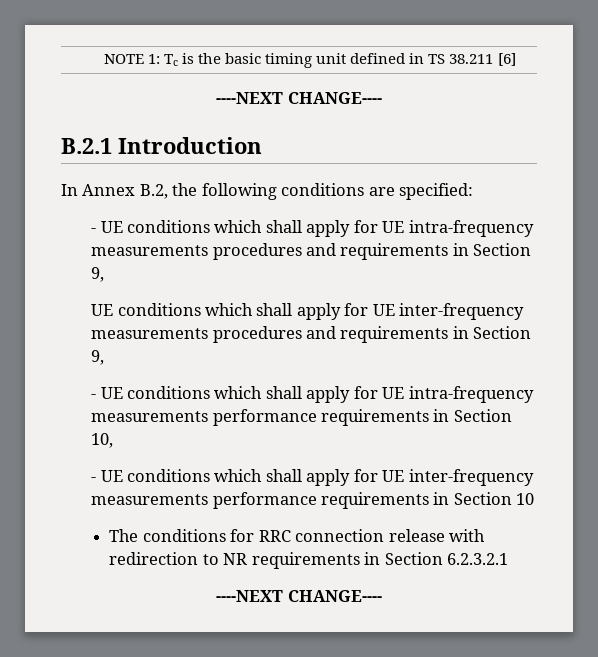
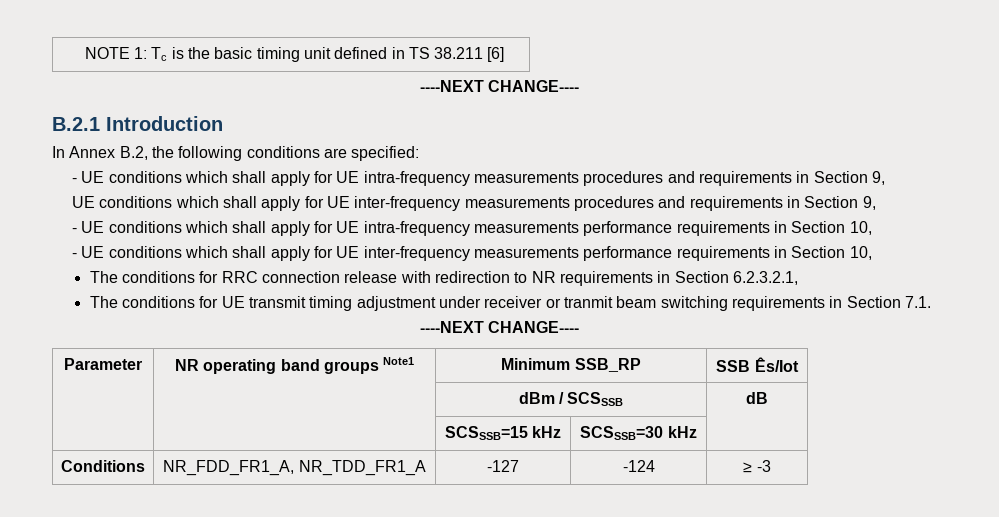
- - UE conditions which shall apply for UE inter-frequency measurements performance requirements in Section 10
+ - UE conditions which shall apply for UE inter-frequency measurements performance requirements in Section 10,
- The conditions for RRC connection release with redirection to NR requirements in Section 6.2.3.2.1
+ The conditions for RRC connection release with redirection to NR requirements in Section 6.2.3.2.1,
+ The conditions for UE transmit timing adjustment under receiver or tranmit beam switching requirements in Section 7.1.
  ----NEXT CHANGE----
+ Parameter | NR operating band groups Note1 | Minimum SSB_RP | SSB Ês/Iot
+ | | dBm / SCSSSB | dB
+ | | SCSSSB=15 kHz | SCSSSB=30 kHz |
+ Conditions | NR_FDD_FR1_A, NR_TDD_FR1_A | -127 | -124 | ≥ -3

